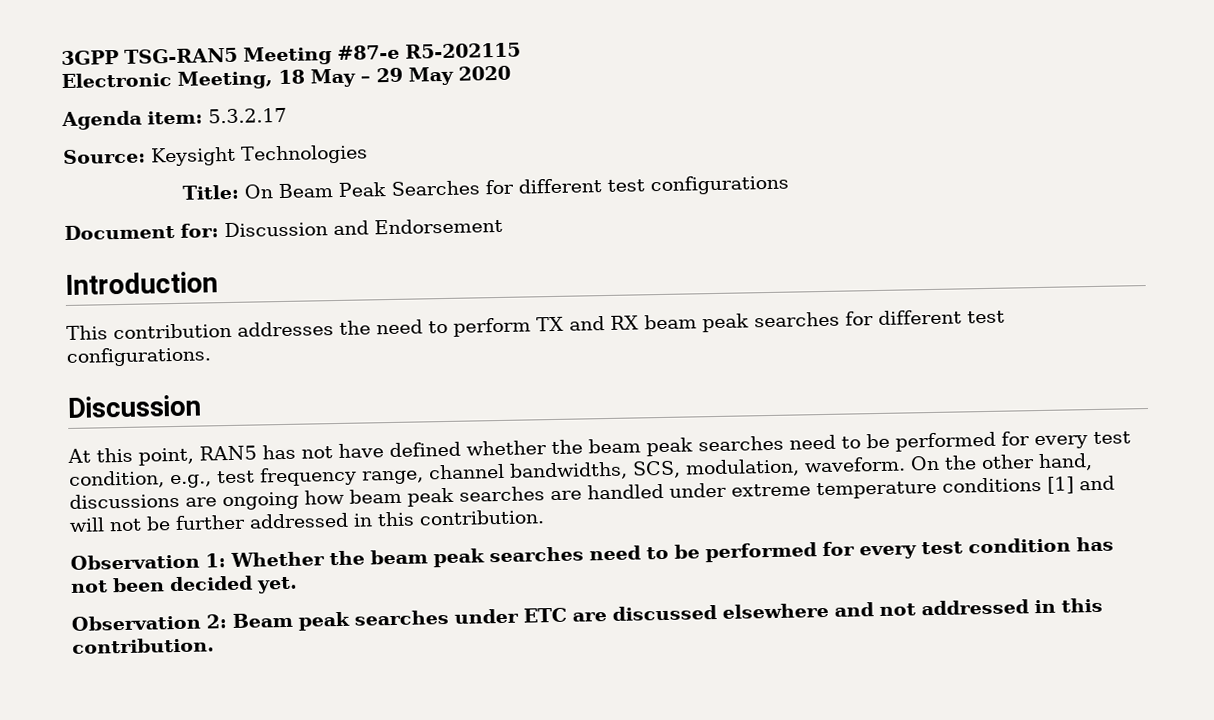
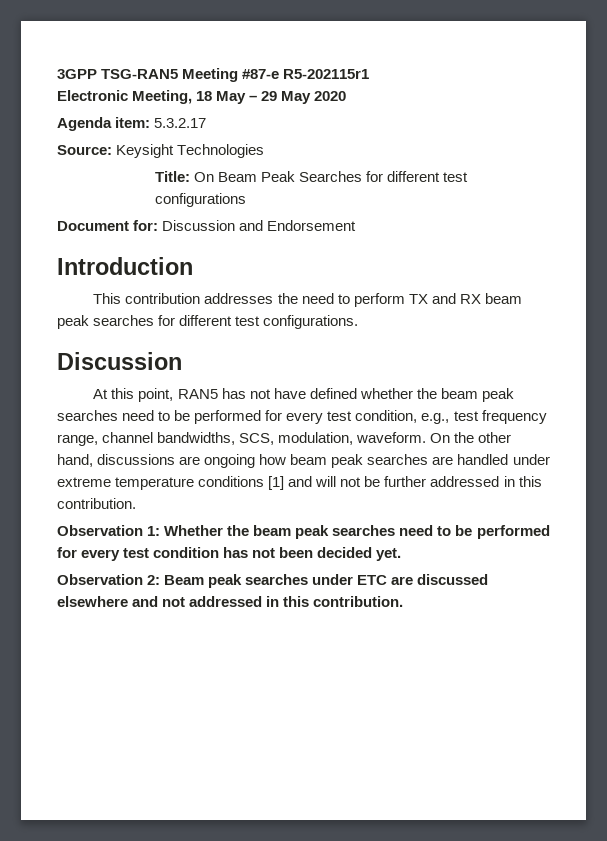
- 3GPP TSG-RAN5 Meeting #87-e R5-202115
+ 3GPP TSG-RAN5 Meeting #87-e R5-202115r1

